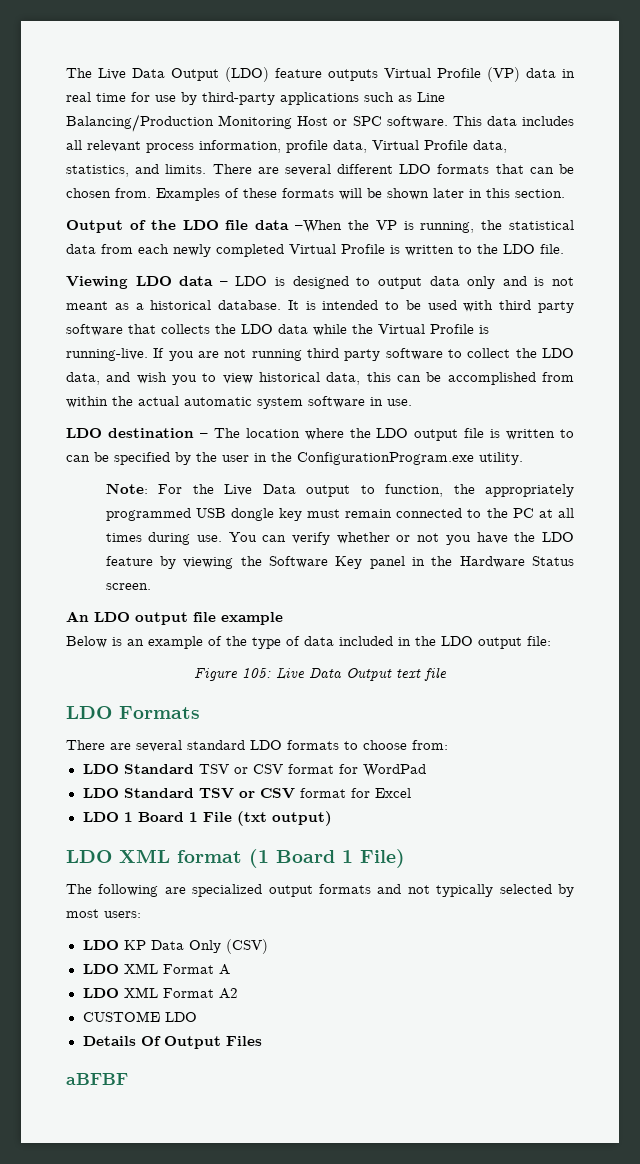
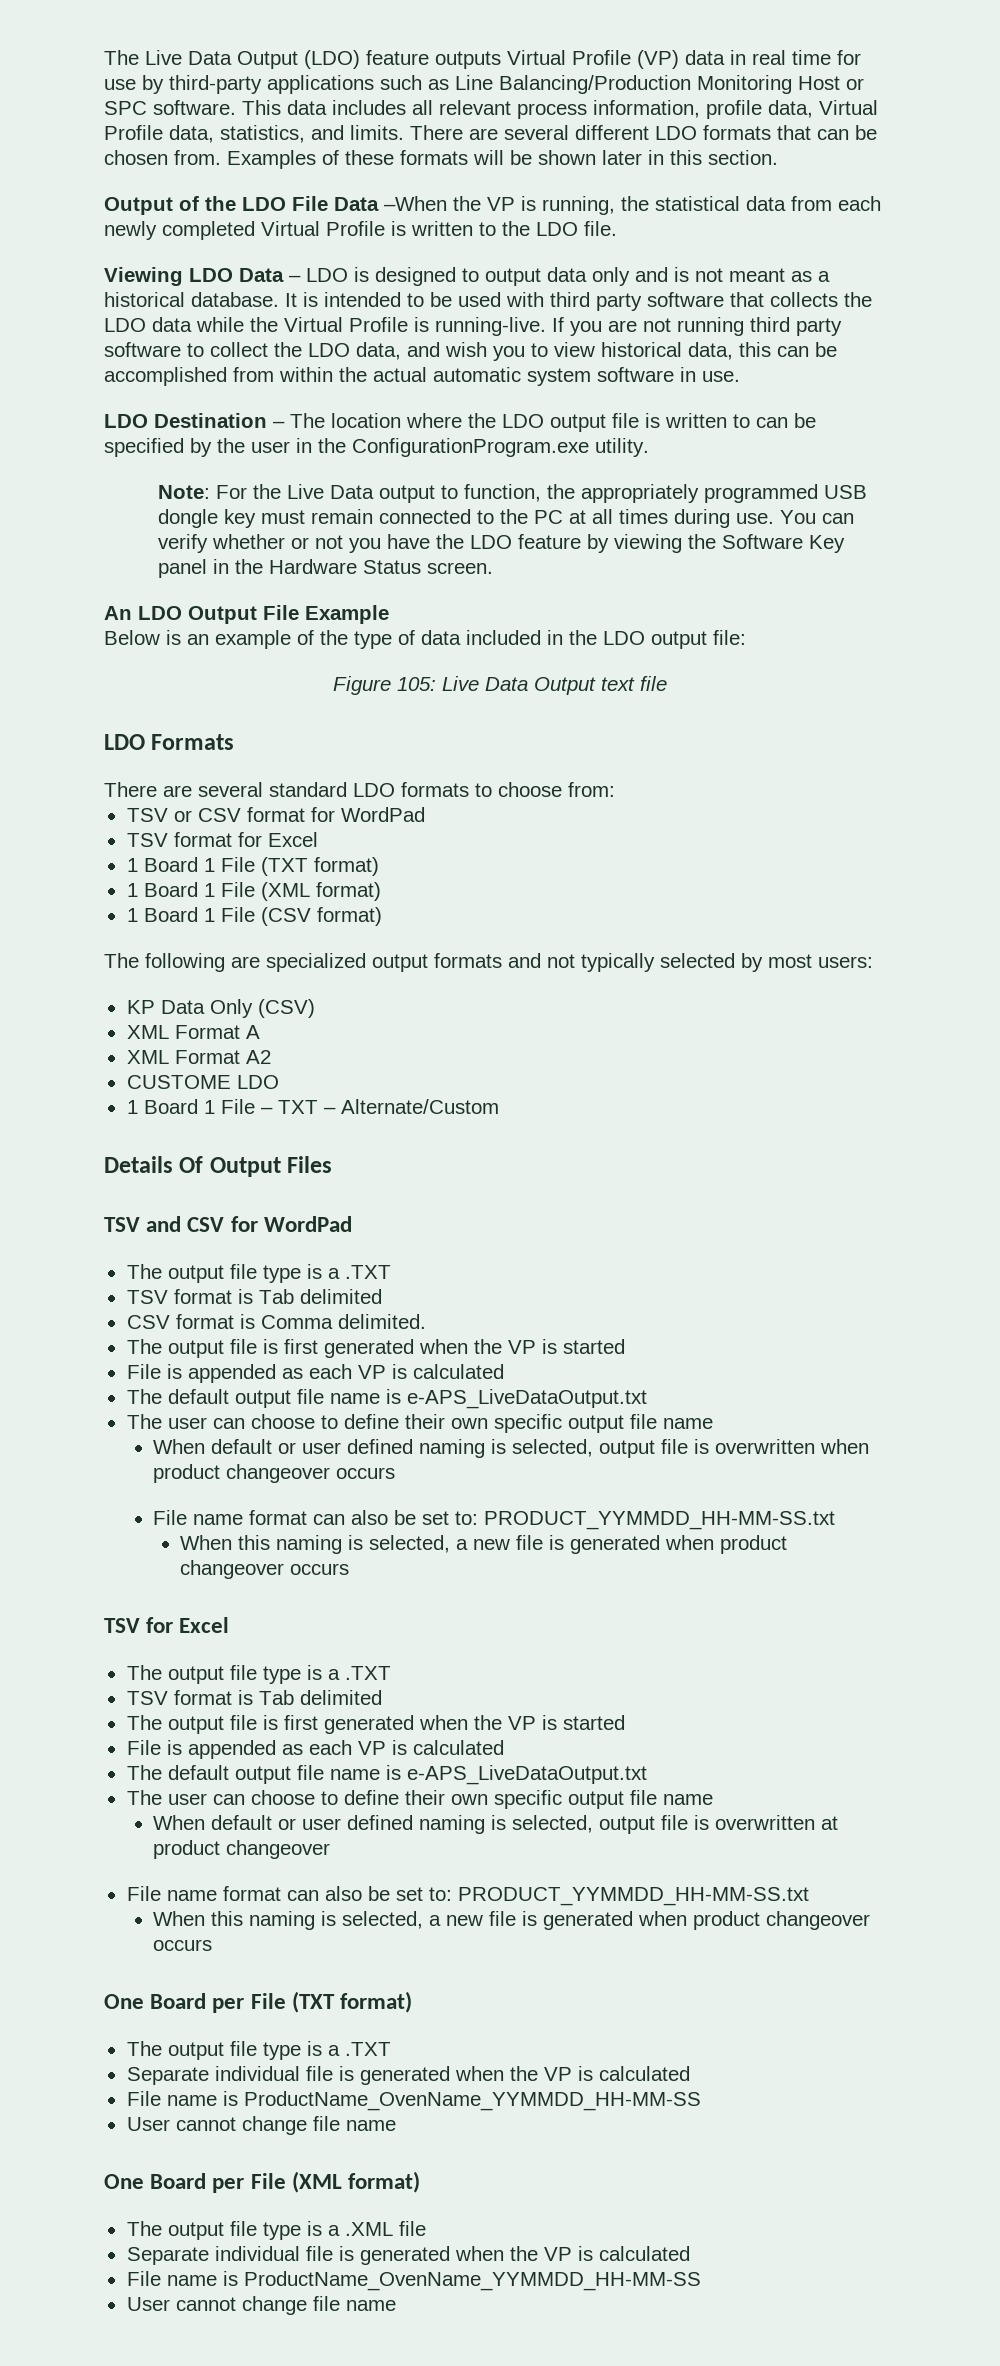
- Output of the LDO file data –When the VP is running, the statistical data from each newly completed Virtual Profile is written to the LDO file.
+ Output of the LDO File Data –When the VP is running, the statistical data from each newly completed Virtual Profile is written to the LDO file.
- Viewing LDO data – LDO is designed to output data only and is not meant as a historical database.
+ Viewing LDO Data – LDO is designed to output data only and is not meant as a historical database.
- LDO destination – The location where the LDO output file is written to can be specified by the user in the ConfigurationProgram.exe utility.
+ LDO Destination – The location where the LDO output file is written to can be specified by the user in the ConfigurationProgram.exe utility.
- An LDO output file example
+ An LDO Output File Example
- LDO Standard TSV or CSV format for WordPad
+ TSV or CSV format for WordPad
- LDO Standard TSV or CSV format for Excel
+ TSV format for Excel
- LDO 1 Board 1 File (txt output)
- LDO XML format (1 Board 1 File)
+ 1 Board 1 File (TXT format)
+ 1 Board 1 File (XML format)
+ 1 Board 1 File (CSV format)
- LDO KP Data Only (CSV)
+ KP Data Only (CSV)
- LDO XML Format A
+ XML Format A
- LDO XML Format A2
+ XML Format A2
+ 1 Board 1 File – TXT – Alternate/Custom
  Details Of Output Files
- aBFBF
+ TSV and CSV for WordPad
+ The output file type is a .TXT
+ TSV format is Tab delimited
+ CSV format is Comma delimited.
+ The output file is first generated when the VP is started
+ File is appended as each VP is calculated
+ The default output file name is e-APS_LiveDataOutput.txt
+ The user can choose to define their own specific output file name
+ When default or user defined naming is selected, output file is overwritten when product changeover occurs
+ File name format can also be set to: PRODUCT_YYMMDD_HH-MM-SS.txt
+ When this naming is selected, a new file is generated when product changeover occurs
+ TSV for Excel
+ The output file type is a .TXT
+ TSV format is Tab delimited
+ The output file is first generated when the VP is started
+ File is appended as each VP is calculated
+ The default output file name is e-APS_LiveDataOutput.txt
+ The user can choose to define their own specific output file name
+ When default or user defined naming is selected, output file is overwritten at product changeover
+ File name format can also be set to: PRODUCT_YYMMDD_HH-MM-SS.txt
+ When this naming is selected, a new file is generated when product changeover occurs
+ One Board per File (TXT format)
+ The output file type is a .TXT
+ Separate individual file is generated when the VP is calculated
+ File name is ProductName_OvenName_YYMMDD_HH-MM-SS
+ User cannot change file name
+ One Board per File (XML format)
+ The output file type is a .XML file
+ Separate individual file is generated when the VP is calculated
+ File name is ProductName_OvenName_YYMMDD_HH-MM-SS
+ User cannot change file name

